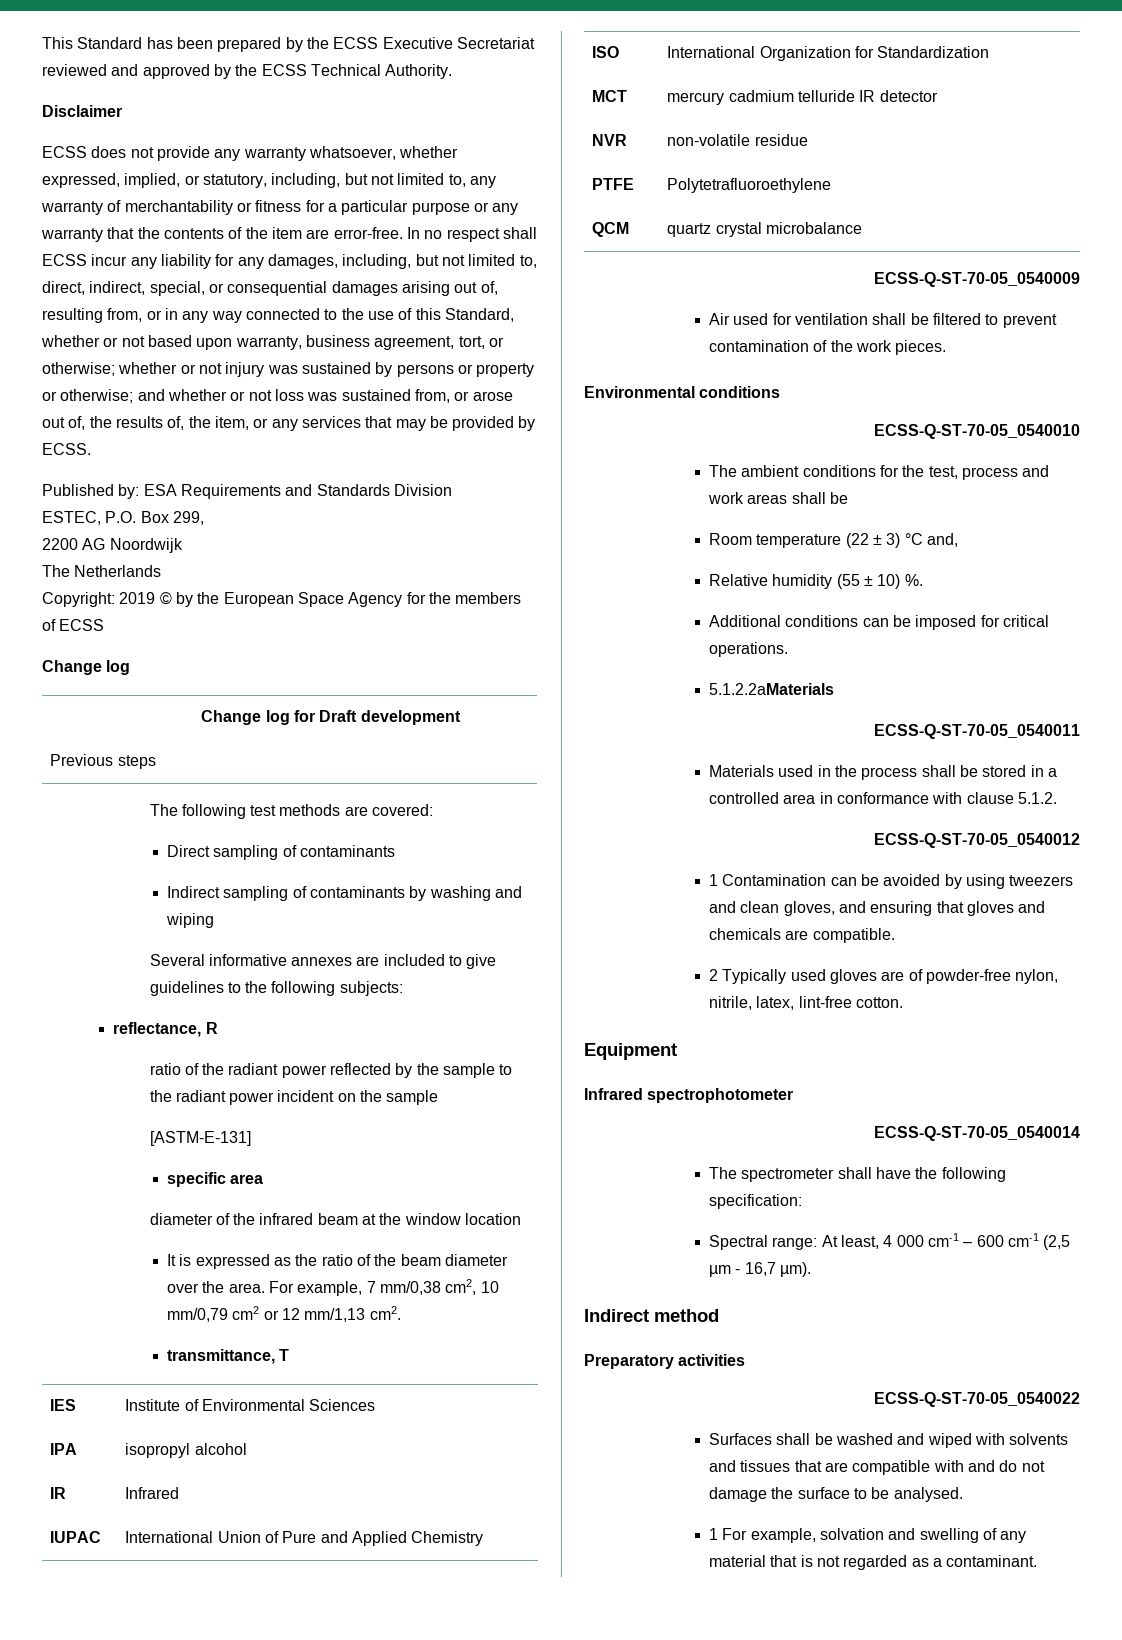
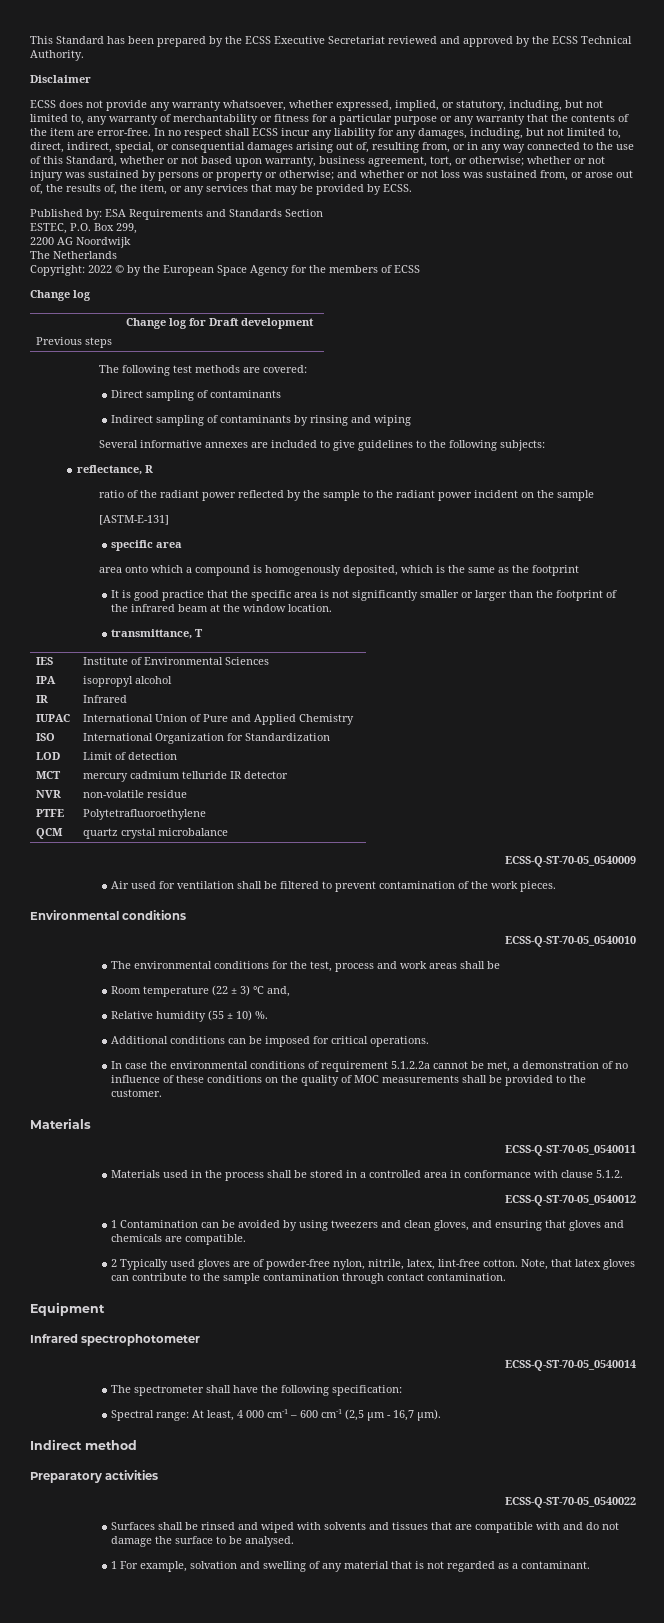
- Published by: ESA Requirements and Standards Division
+ Published by: ESA Requirements and Standards Section
- Copyright: 2019 © by the European Space Agency for the members of ECSS
+ Copyright: 2022 © by the European Space Agency for the members of ECSS
- Indirect sampling of contaminants by washing and wiping
+ Indirect sampling of contaminants by rinsing and wiping
- diameter of the infrared beam at the window location
- It is expressed as the ratio of the beam diameter over the area. For example, 7 mm/0,38 cm2, 10 mm/0,79 cm2 or 12 mm/1,13 cm2.
+ area onto which a compound is homogenously deposited, which is the same as the footprint
+ It is good practice that the specific area is not significantly smaller or larger than the footprint of the infrared beam at the window location.
+ LOD | Limit of detection
- The ambient conditions for the test, process and work areas shall be
+ The environmental conditions for the test, process and work areas shall be
- 5.1.2.2aMaterials
+ In case the environmental conditions of requirement 5.1.2.2a cannot be met, a demonstration of no influence of these conditions on the quality of MOC measurements shall be provided to the customer.
+ Materials
+ Note, that latex gloves can contribute to the sample contamination through contact contamination.
- Surfaces shall be washed and wiped with solvents and tissues that are compatible with and do not damage the surface to be analysed.
+ Surfaces shall be rinsed and wiped with solvents and tissues that are compatible with and do not damage the surface to be analysed.

